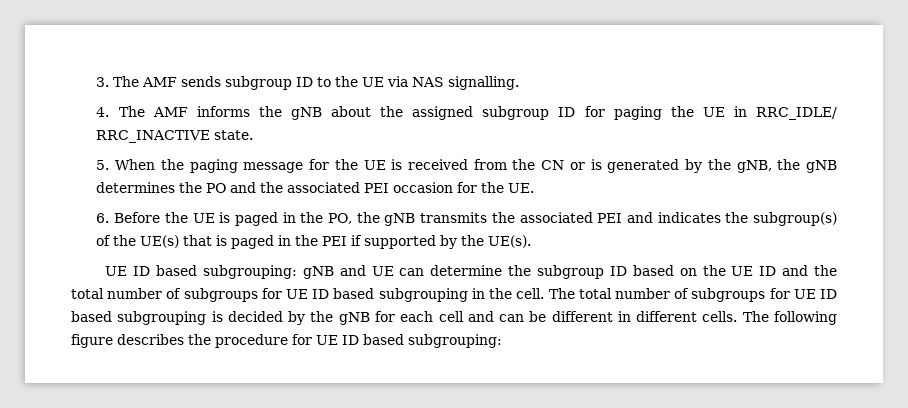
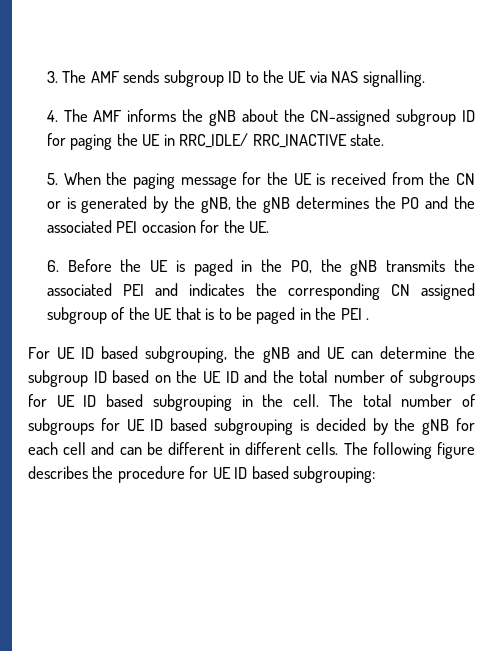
- 4. The AMF informs the gNB about the assigned subgroup ID for paging the UE in RRC_IDLE/ RRC_INACTIVE state.
+ 4. The AMF informs the gNB about the CN-assigned subgroup ID for paging the UE in RRC_IDLE/ RRC_INACTIVE state.
- 6. Before the UE is paged in the PO, the gNB transmits the associated PEI and indicates the subgroup(s) of the UE(s) that is paged in the PEI if supported by the UE(s).
- UE ID based subgrouping: gNB and UE can determine the subgroup ID based on the UE ID and the total number of subgroups for UE ID based subgrouping in the cell.
+ 6. Before the UE is paged in the PO, the gNB transmits the associated PEI and indicates the corresponding CN assigned subgroup of the UE that is to be paged in the PEI .
+ For UE ID based subgrouping, the gNB and UE can determine the subgroup ID based on the UE ID and the total number of subgroups for UE ID based subgrouping in the cell.

